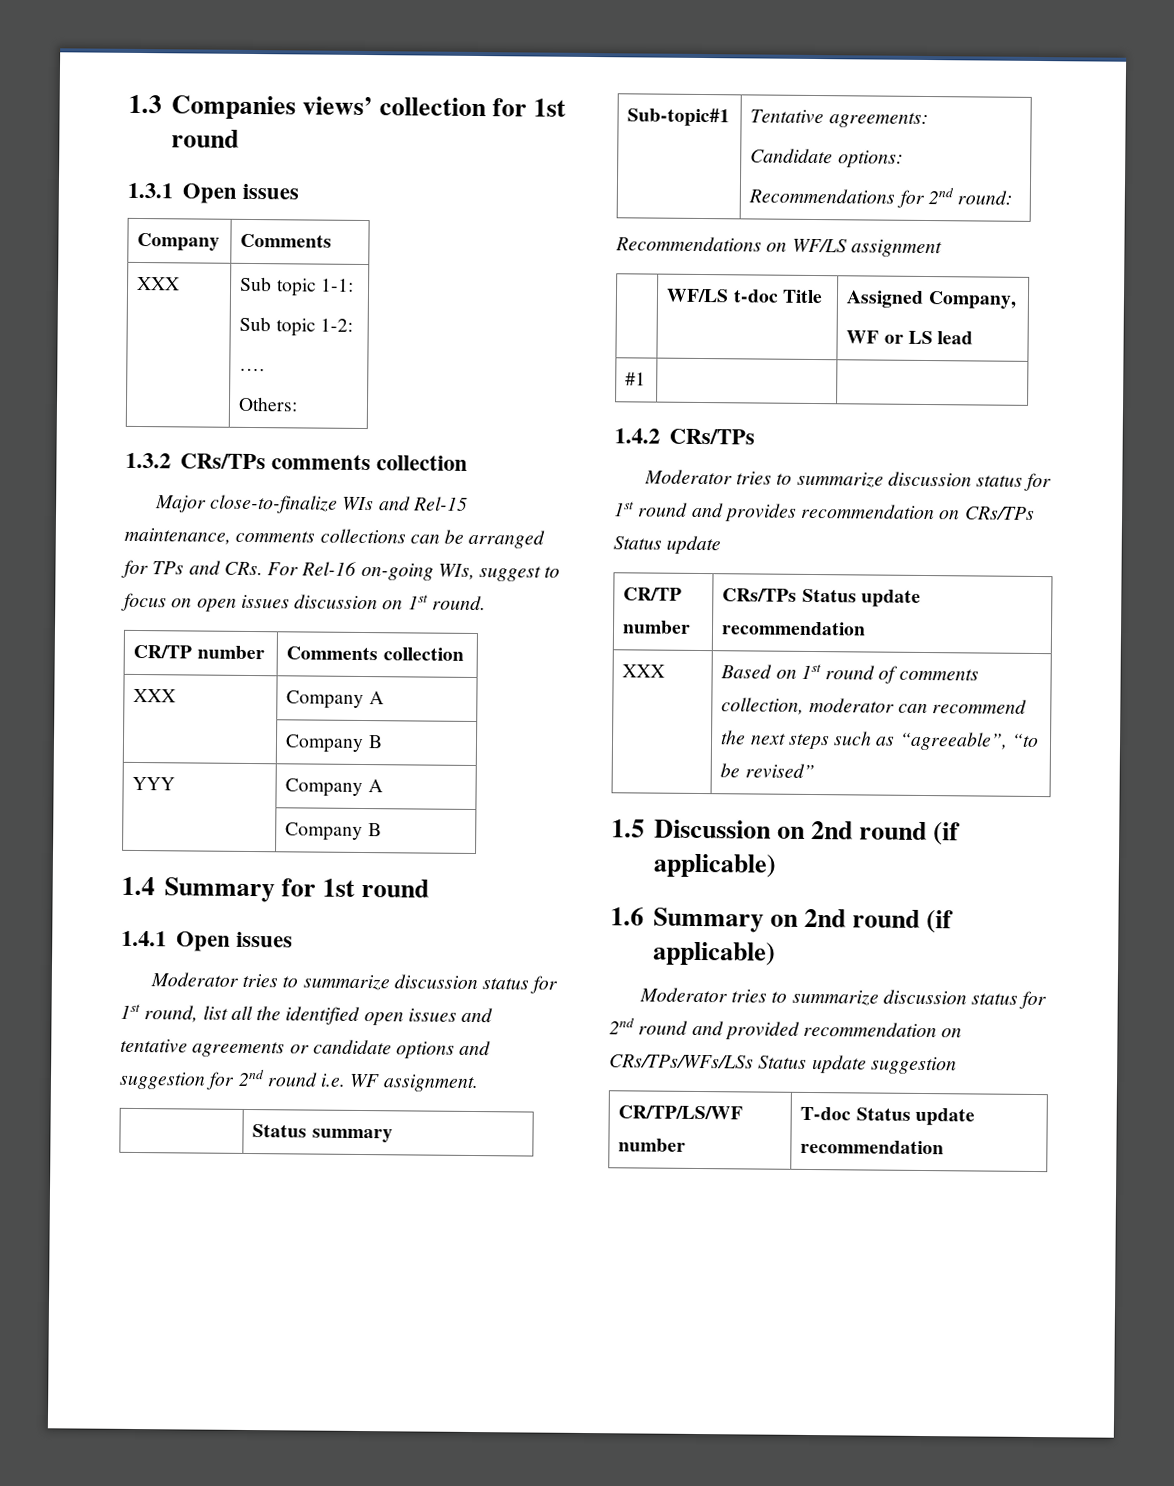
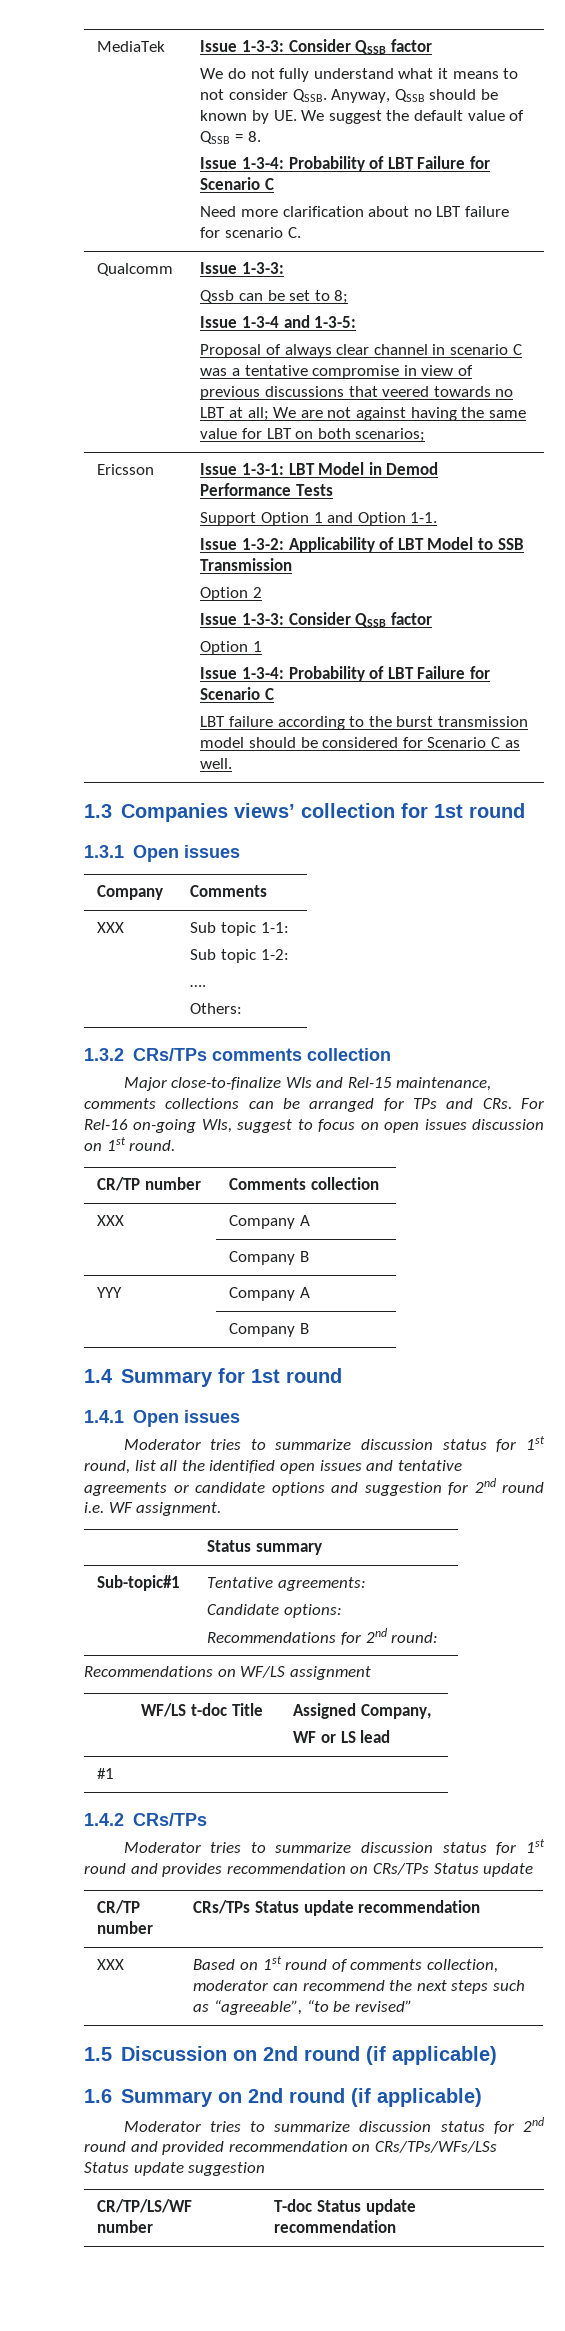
+ MediaTek | Issue 1-3-3: Consider QSSB factor
+ We do not fully understand what it means to not consider QSSB. Anyway, QSSB should be known by UE. We suggest the default value of QSSB = 8.
+ Issue 1-3-4: Probability of LBT Failure for Scenario C
+ Need more clarification about no LBT failure for scenario C.
+ Qualcomm | Issue 1-3-3:
+ Qssb can be set to 8;
+ Issue 1-3-4 and 1-3-5:
+ Proposal of always clear channel in scenario C was a tentative compromise in view of previous discussions that veered towards no LBT at all; We are not against having the same value for LBT on both scenarios;
+ Ericsson | Issue 1-3-1: LBT Model in Demod Performance Tests
+ Support Option 1 and Option 1-1.
+ Issue 1-3-2: Applicability of LBT Model to SSB Transmission
+ Option 2
+ Issue 1-3-3: Consider QSSB factor
+ Option 1
+ Issue 1-3-4: Probability of LBT Failure for Scenario C
+ LBT failure according to the burst transmission model should be considered for Scenario C as well.

